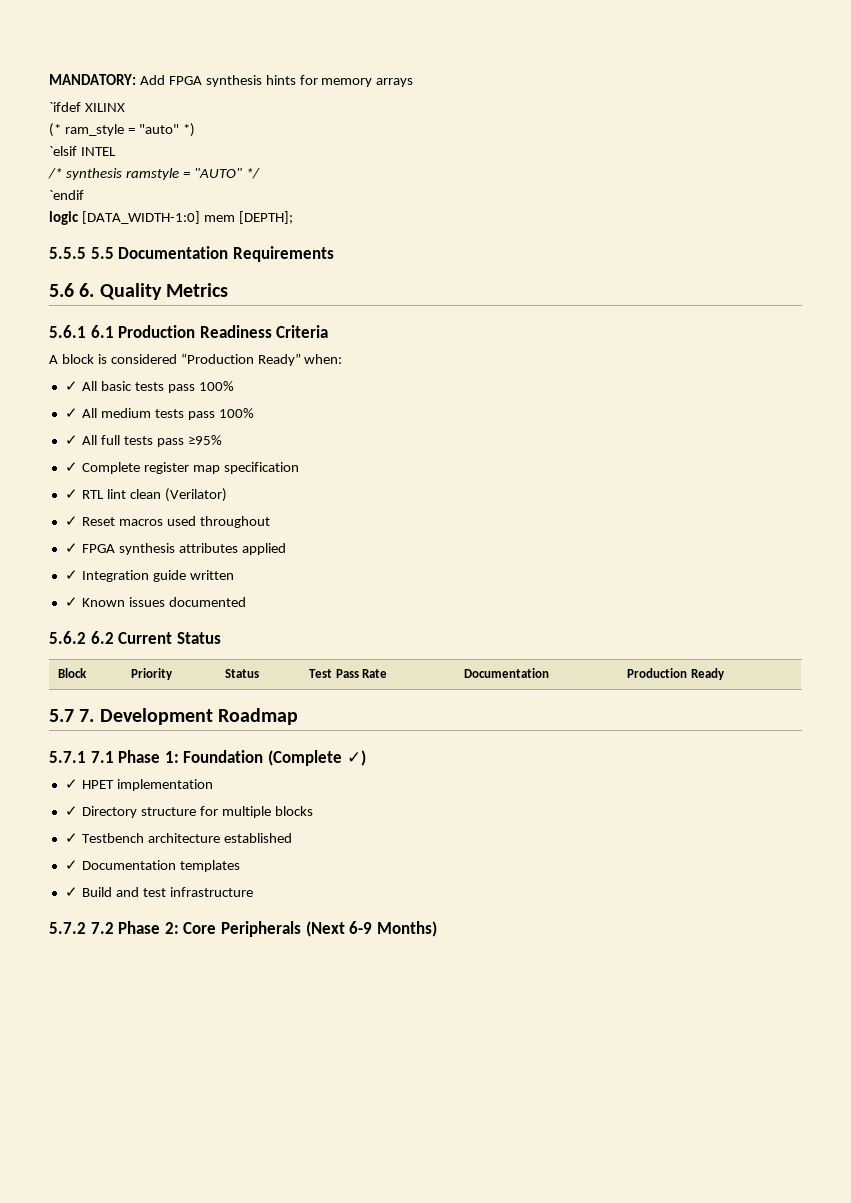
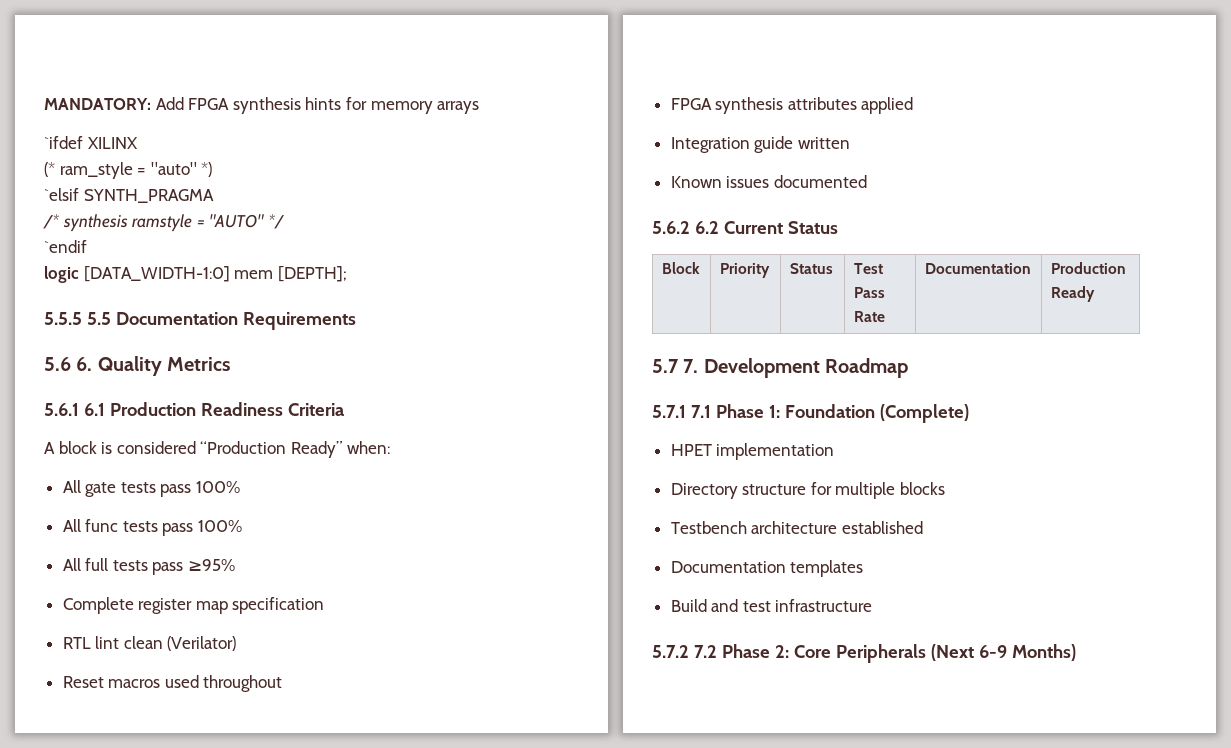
- `elsif INTEL
+ `elsif SYNTH_PRAGMA
- ✓ All basic tests pass 100%
- ✓ All medium tests pass 100%
- ✓ All full tests pass ≥95%
+ All gate tests pass 100%
+ All func tests pass 100%
+ All full tests pass ≥95%
- ✓ Complete register map specification
+ Complete register map specification
- ✓ RTL lint clean (Verilator)
+ RTL lint clean (Verilator)
- ✓ Reset macros used throughout
+ Reset macros used throughout
- ✓ FPGA synthesis attributes applied
+ FPGA synthesis attributes applied
- ✓ Integration guide written
+ Integration guide written
- ✓ Known issues documented
+ Known issues documented
- 5.7.1 7.1 Phase 1: Foundation (Complete ✓)
- ✓ HPET implementation
+ 5.7.1 7.1 Phase 1: Foundation (Complete)
+ HPET implementation
- ✓ Directory structure for multiple blocks
+ Directory structure for multiple blocks
- ✓ Testbench architecture established
+ Testbench architecture established
- ✓ Documentation templates
+ Documentation templates
- ✓ Build and test infrastructure
+ Build and test infrastructure

